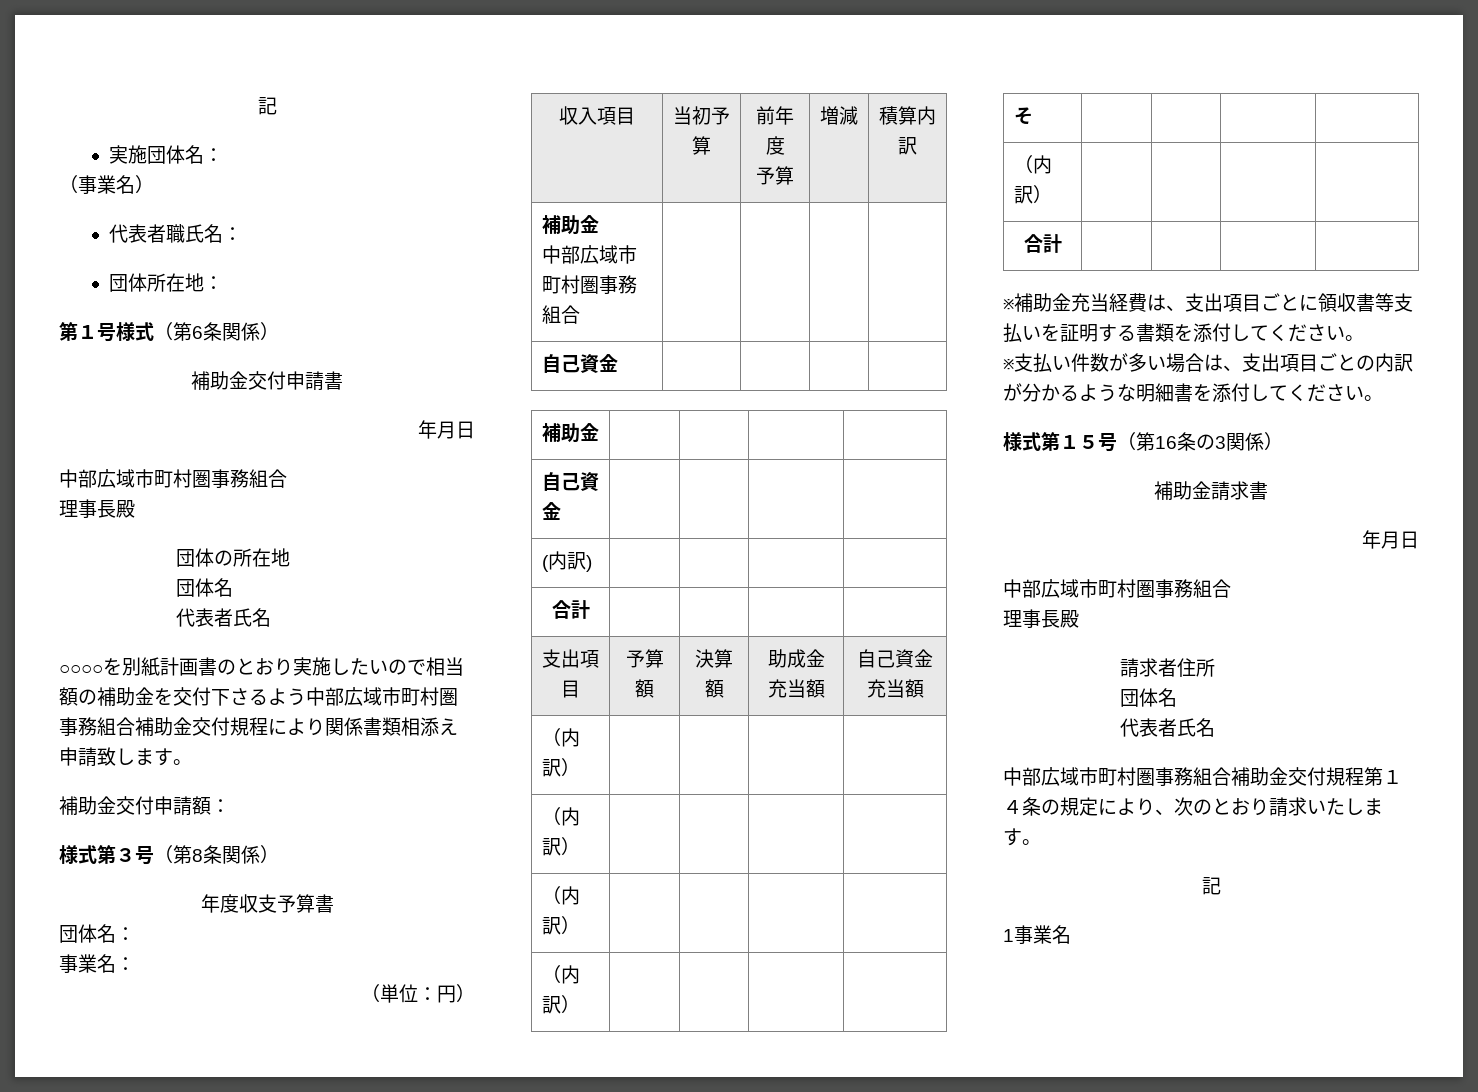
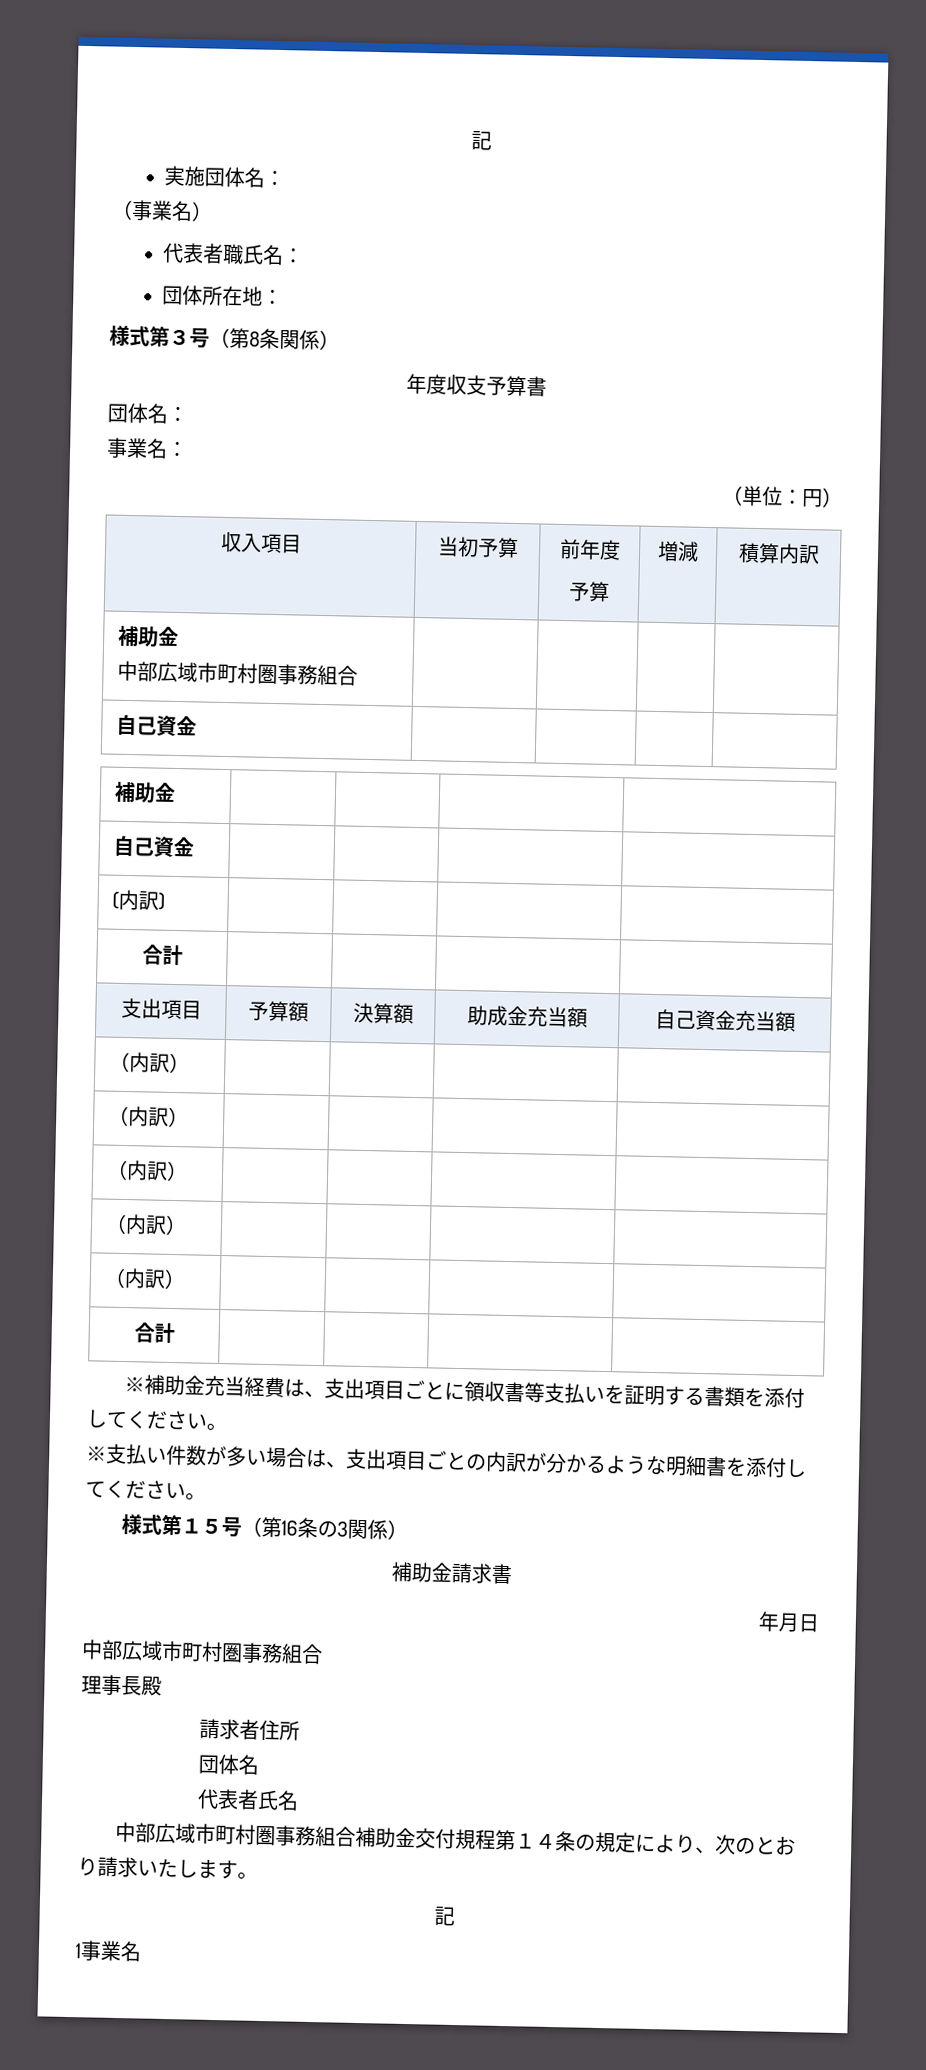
- 第１号様式（第6条関係）
- 補助金交付申請書
- 年月日
- 中部広域市町村圏事務組合
- 理事長殿
- 団体の所在地
- 団体名
- 代表者氏名
- ○○○○を別紙計画書のとおり実施したいので相当額の補助金を交付下さるよう中部広域市町村圏事務組合補助金交付規程により関係書類相添え申請致します。
- 補助金交付申請額：
- そ | | | |

